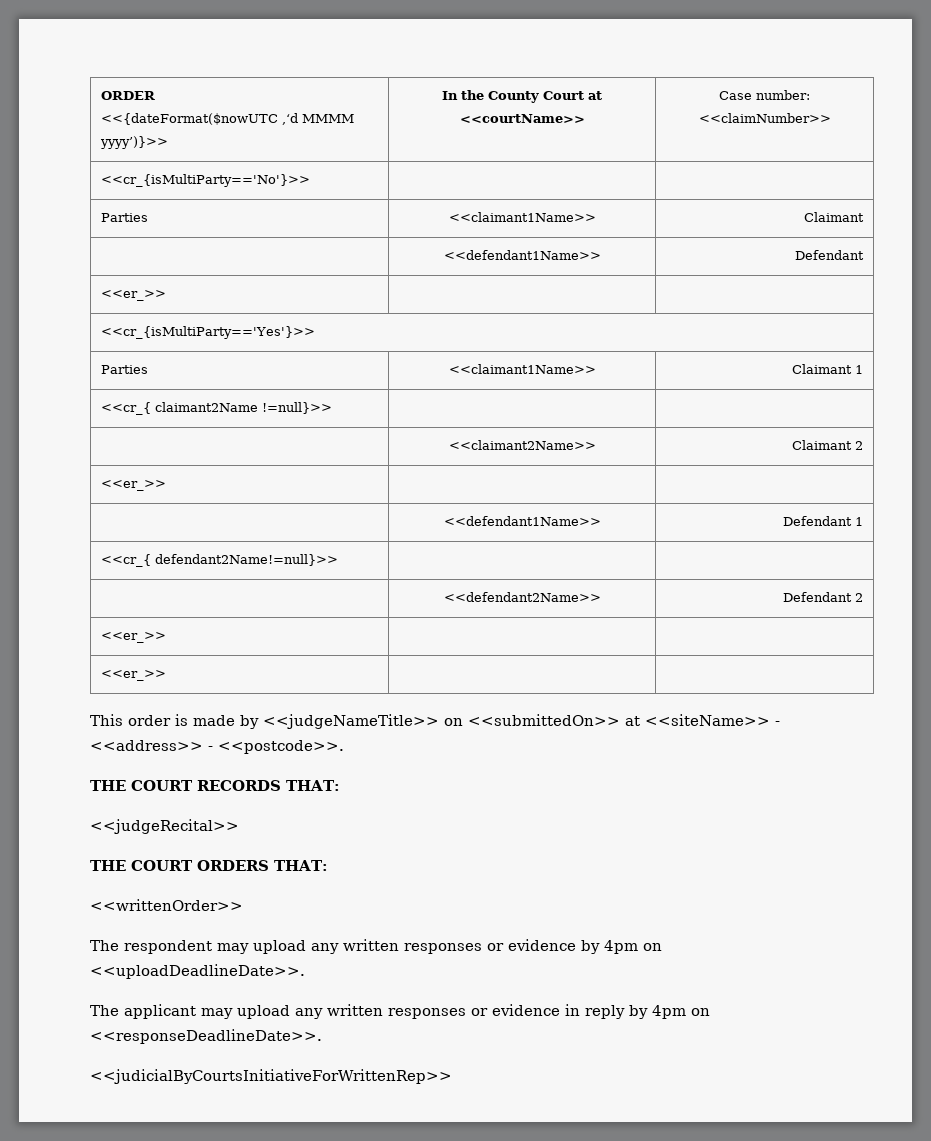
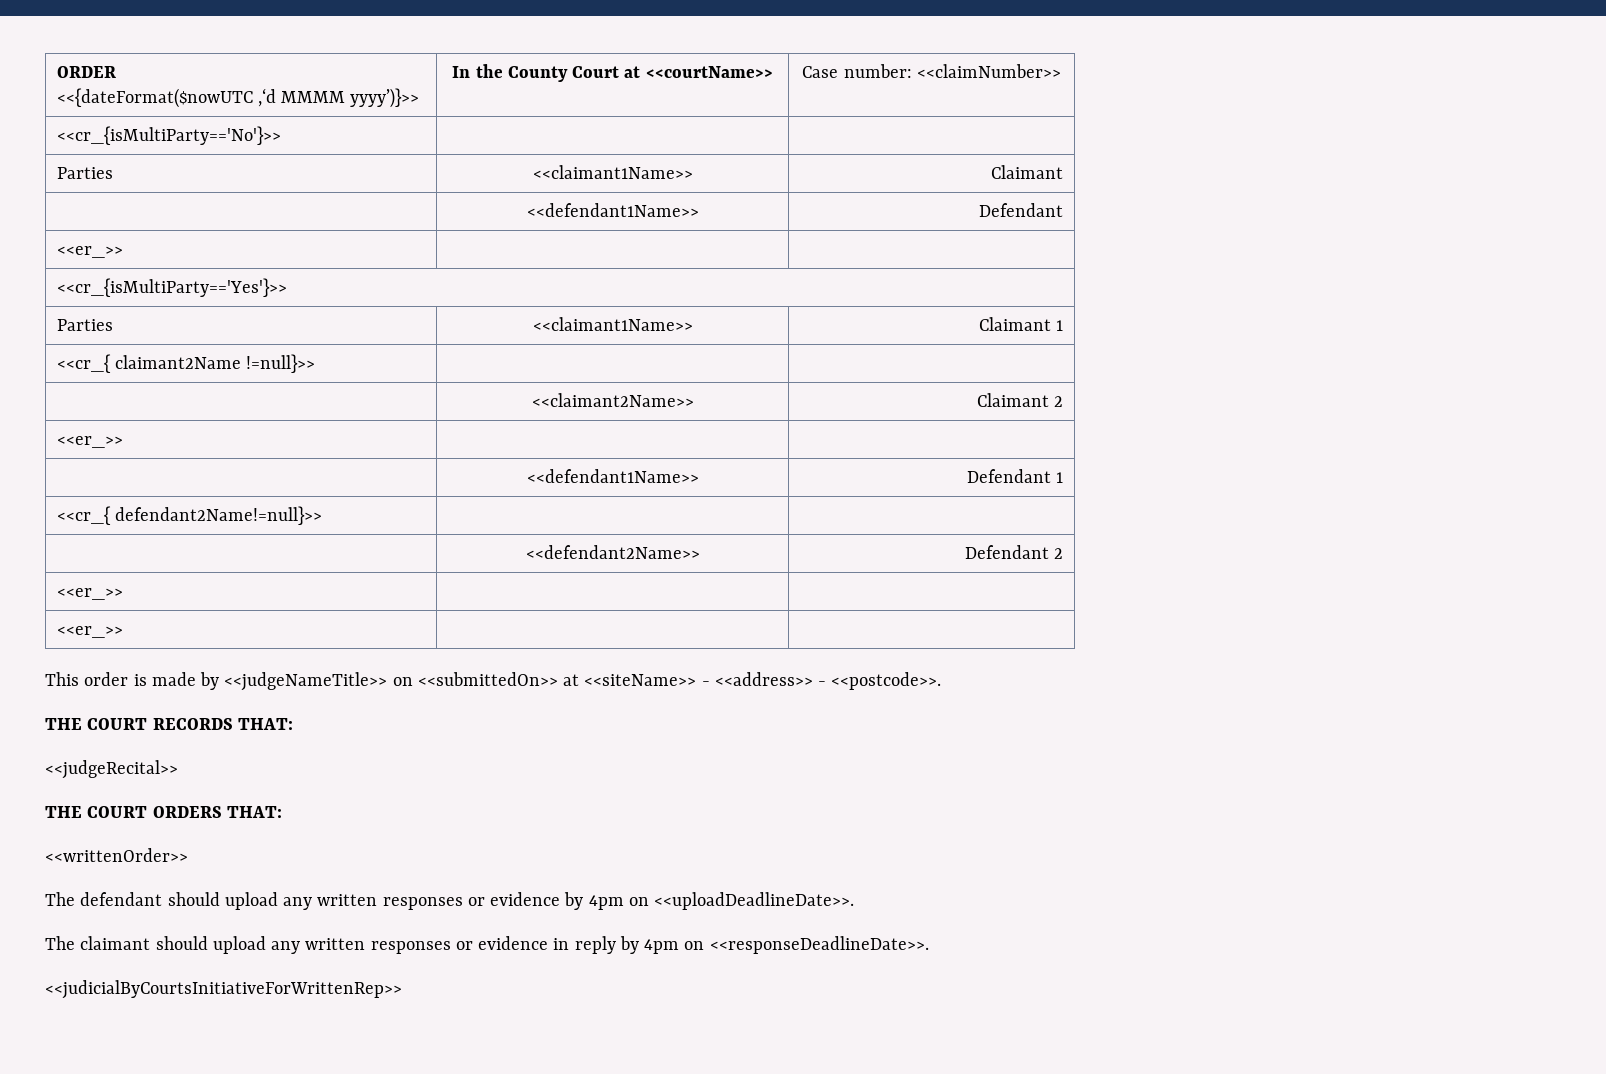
- The respondent may upload any written responses or evidence by 4pm on <<uploadDeadlineDate>>.
+ The defendant should upload any written responses or evidence by 4pm on <<uploadDeadlineDate>>.
- The applicant may upload any written responses or evidence in reply by 4pm on <<responseDeadlineDate>>.
+ The claimant should upload any written responses or evidence in reply by 4pm on <<responseDeadlineDate>>.

